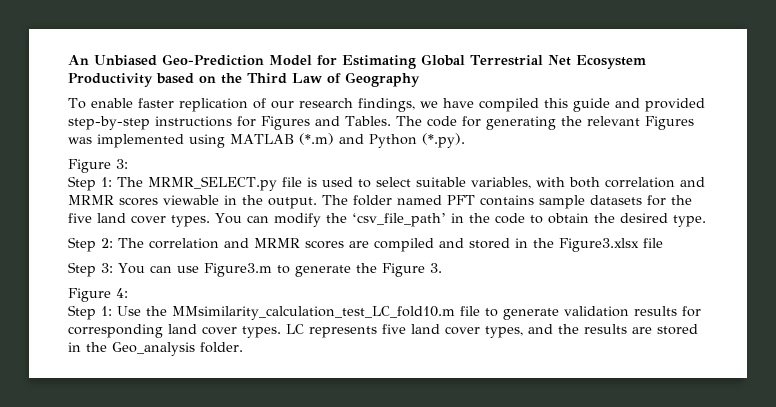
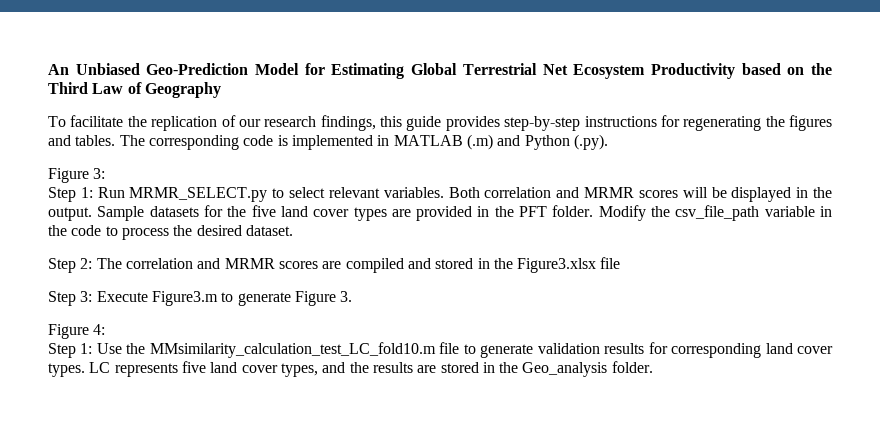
- To enable faster replication of our research findings, we have compiled this guide and provided step-by-step instructions for Figures and Tables. The code for generating the relevant Figures was implemented using MATLAB (*.m) and Python (*.py).
+ To facilitate the replication of our research findings, this guide provides step-by-step instructions for regenerating the figures and tables. The corresponding code is implemented in MATLAB (.m) and Python (.py).
- Step 1: The MRMR_SELECT.py file is used to select suitable variables, with both correlation and MRMR scores viewable in the output. The folder named PFT contains sample datasets for the five land cover types. You can modify the ‘csv_file_path’ in the code to obtain the desired type.
+ Step 1: Run MRMR_SELECT.py to select relevant variables. Both correlation and MRMR scores will be displayed in the output. Sample datasets for the five land cover types are provided in the PFT folder. Modify the csv_file_path variable in the code to process the desired dataset.
- Step 3: You can use Figure3.m to generate the Figure 3.
+ Step 3: Execute Figure3.m to generate Figure 3.

